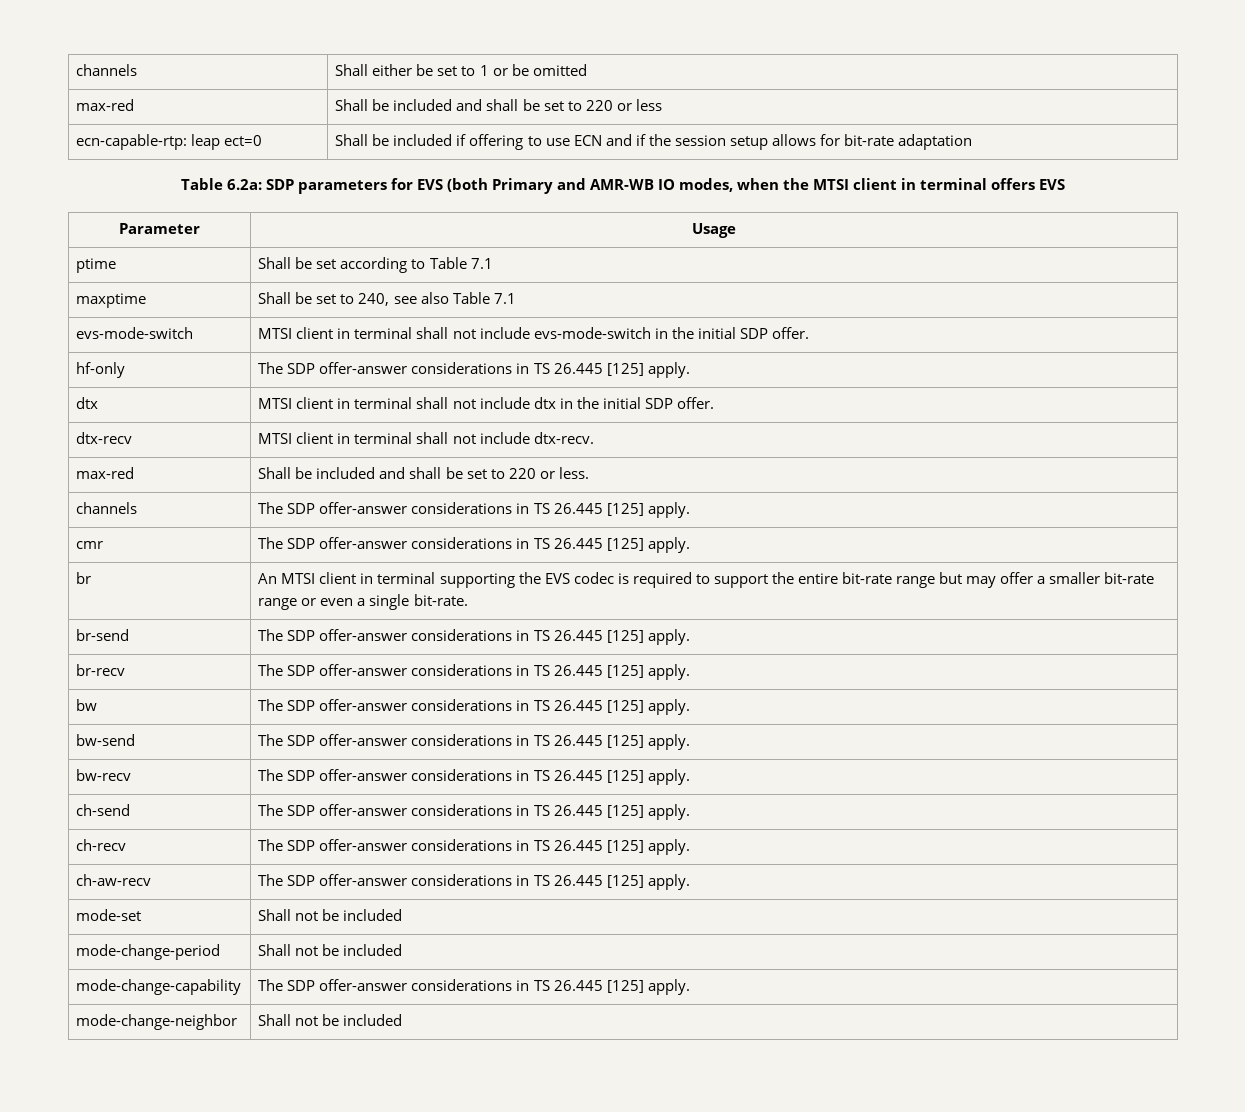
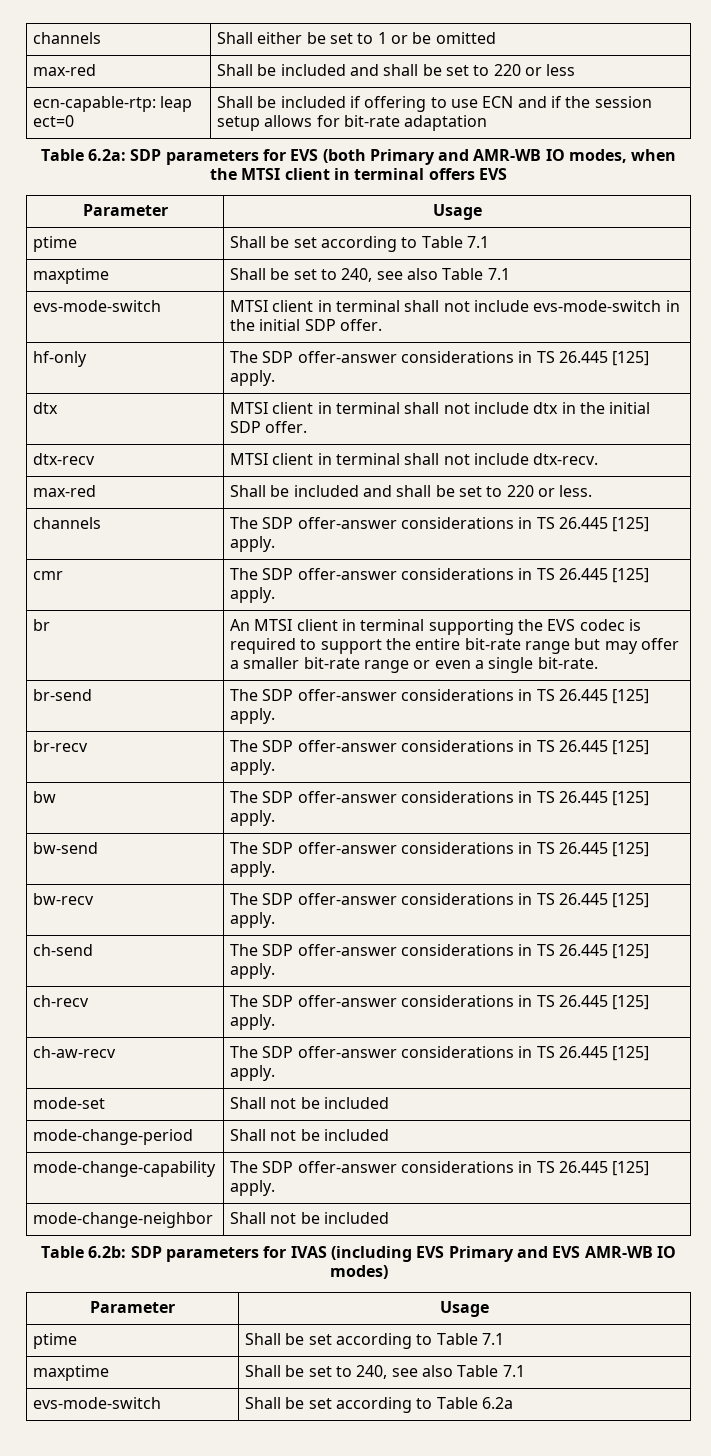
+ Table 6.2b: SDP parameters for IVAS (including EVS Primary and EVS AMR-WB IO modes)
+ Parameter | Usage
+ ptime | Shall be set according to Table 7.1
+ maxptime | Shall be set to 240, see also Table 7.1
+ evs-mode-switch | Shall be set according to Table 6.2a

